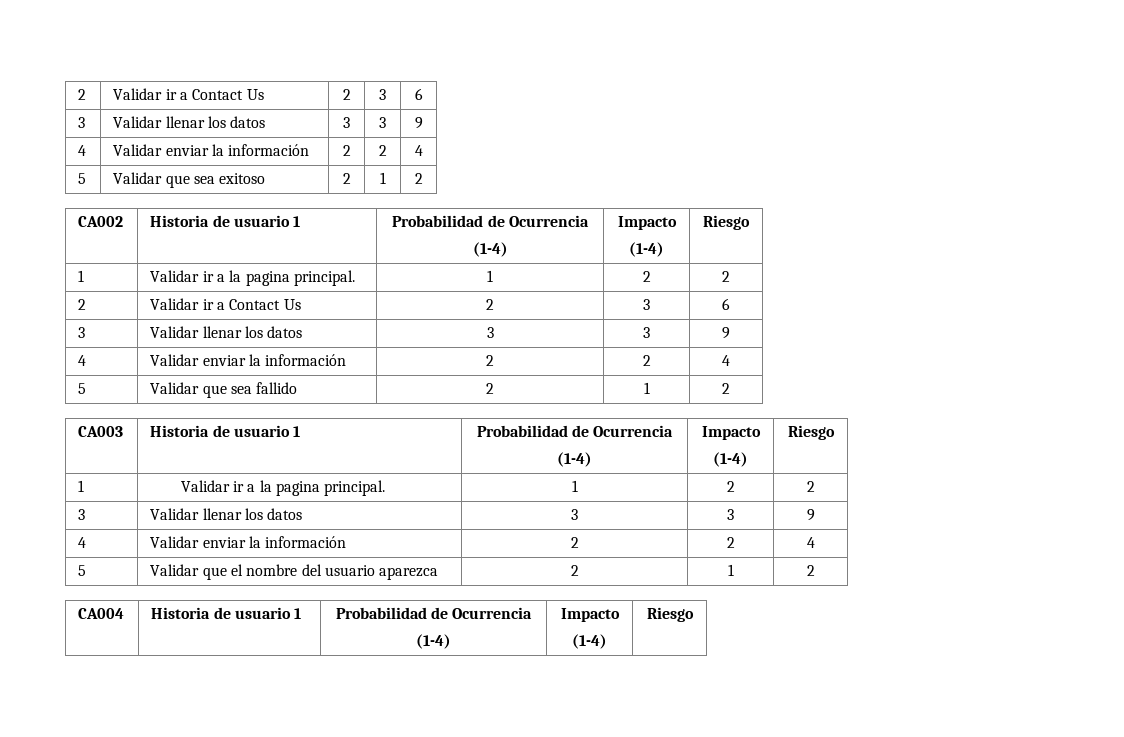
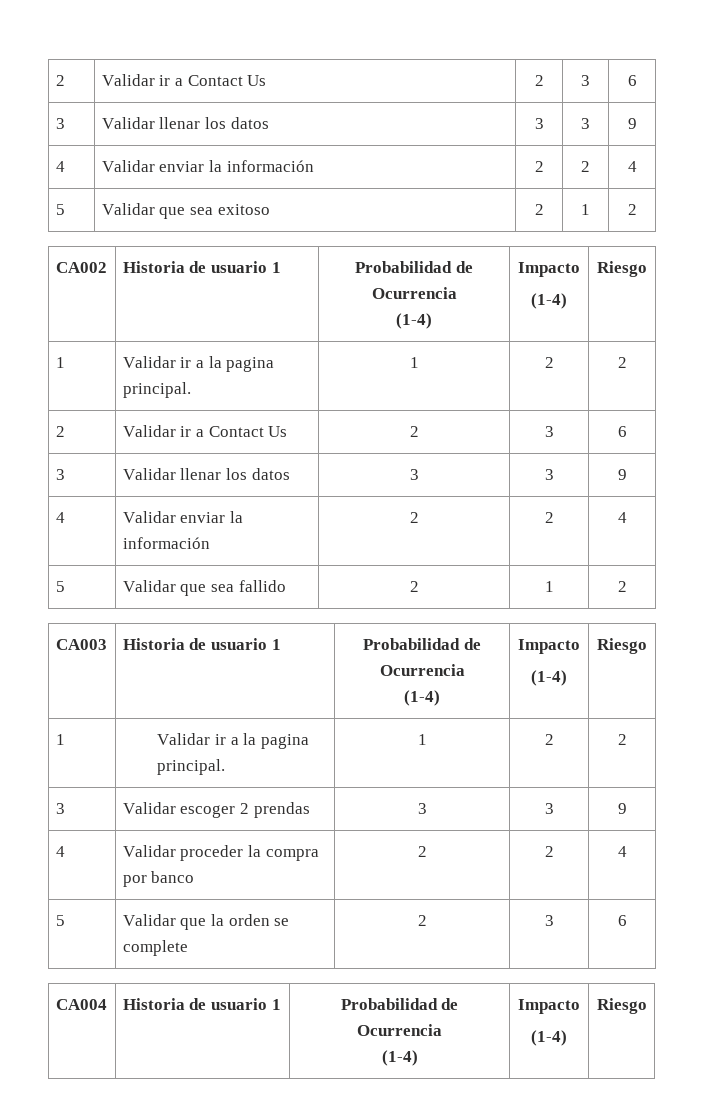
  CA003 | Historia de usuario 1 | Probabilidad de Ocurrencia
  (1-4) | Impacto
  (1-4) | Riesgo
  1 | Validar ir a la pagina principal. | 1 | 2 | 2
- 3 | Validar llenar los datos | 3 | 3 | 9
- 4 | Validar enviar la información | 2 | 2 | 4
- 5 | Validar que el nombre del usuario aparezca | 2 | 1 | 2
+ 3 | Validar escoger 2 prendas | 3 | 3 | 9
+ 4 | Validar proceder la compra por banco | 2 | 2 | 4
+ 5 | Validar que la orden se complete | 2 | 3 | 6

